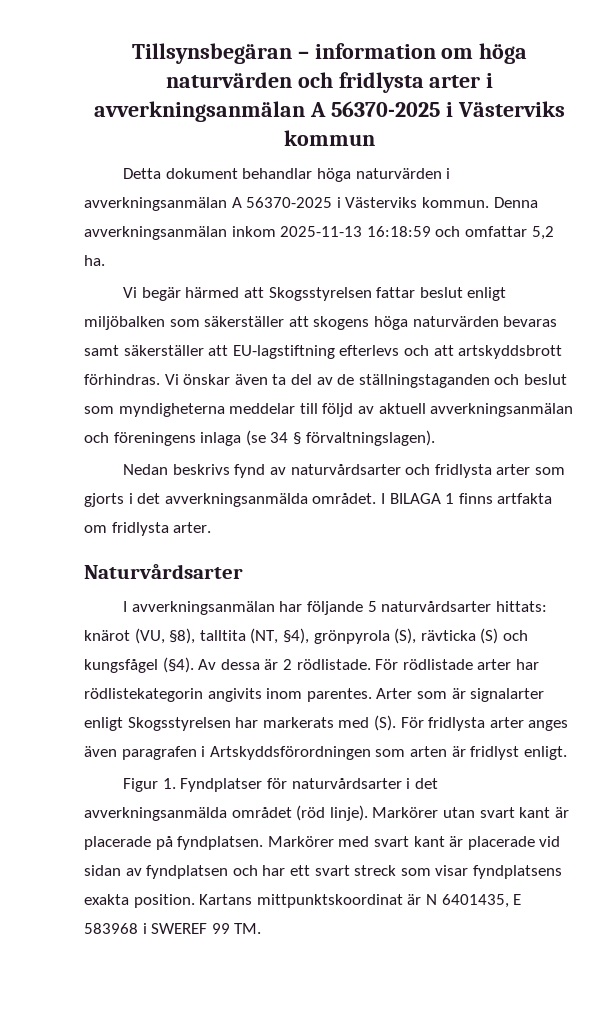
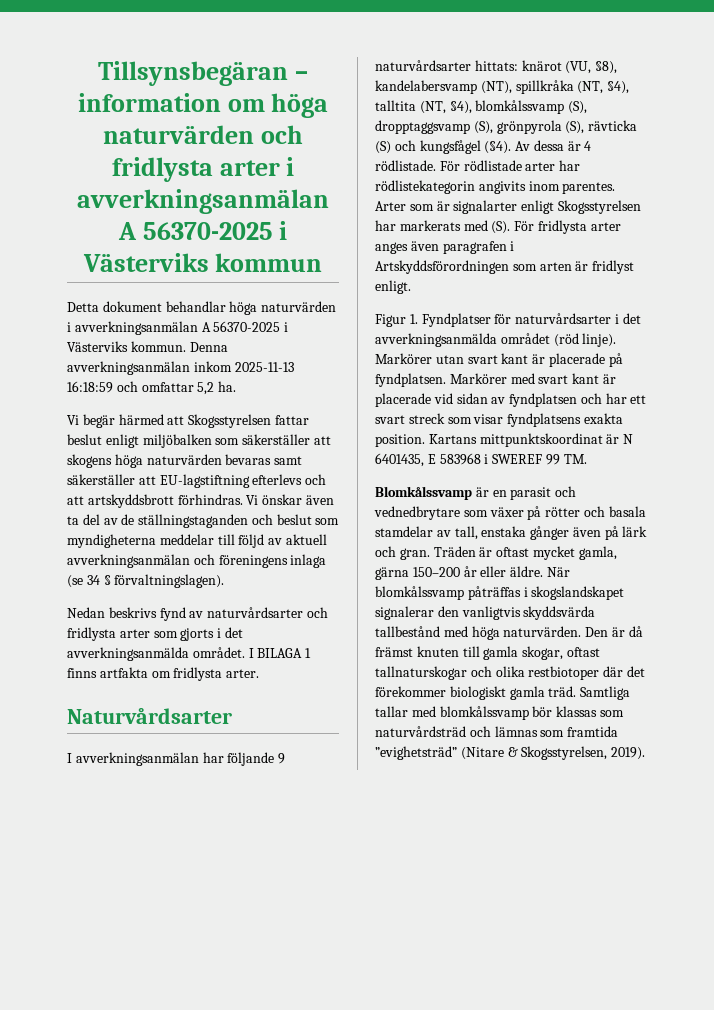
- I avverkningsanmälan har följande 5 naturvårdsarter hittats: knärot (VU, §8), talltita (NT, §4), grönpyrola (S), rävticka (S) och kungsfågel (§4).
+ I avverkningsanmälan har följande 9 naturvårdsarter hittats: knärot (VU, §8), kandelabersvamp (NT), spillkråka (NT, §4), talltita (NT, §4), blomkålssvamp (S), dropptaggsvamp (S), grönpyrola (S), rävticka (S) och kungsfågel (§4).
- Av dessa är 2 rödlistade.
+ Av dessa är 4 rödlistade.
+ Blomkålssvamp är en parasit och vednedbrytare som växer på rötter och basala stamdelar av tall, enstaka gånger även på lärk och gran. Träden är oftast mycket gamla, gärna 150–200 år eller äldre. När blomkålssvamp påträffas i skogslandskapet signalerar den vanligtvis skyddsvärda tallbestånd med höga naturvärden. Den är då främst knuten till gamla skogar, oftast tallnaturskogar och olika restbiotoper där det förekommer biologiskt gamla träd. Samtliga tallar med blomkålssvamp bör klassas som naturvårdsträd och lämnas som framtida ”evighetsträd” (Nitare & Skogsstyrelsen, 2019).

